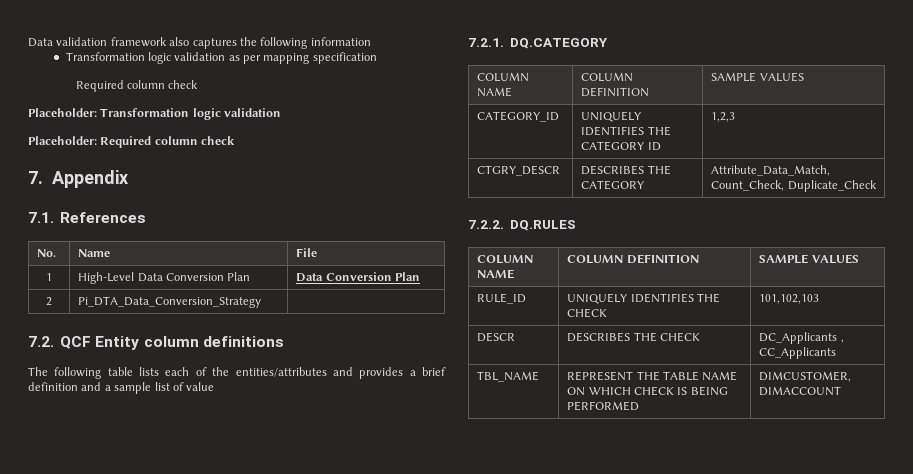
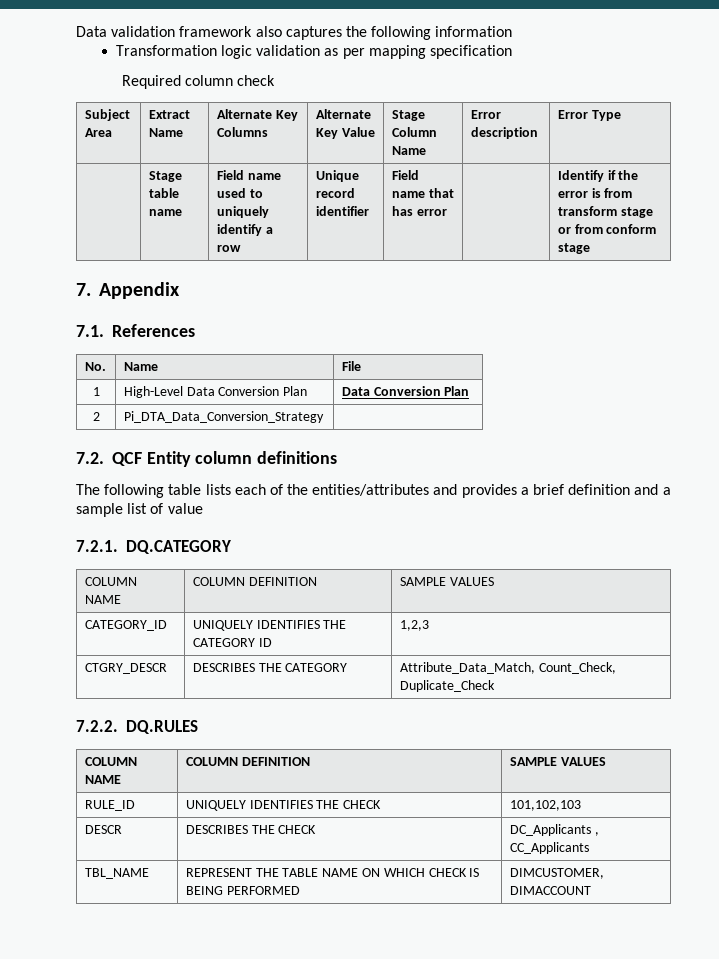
- Placeholder: Transformation logic validation
- Placeholder: Required column check
+ Subject Area | Extract Name | Alternate Key Columns | Alternate Key Value | Stage Column Name | Error description | Error Type
+ | Stage table name | Field name used to uniquely identify a row | Unique record identifier | Field name that has error | | Identify if the error is from transform stage or from conform stage

